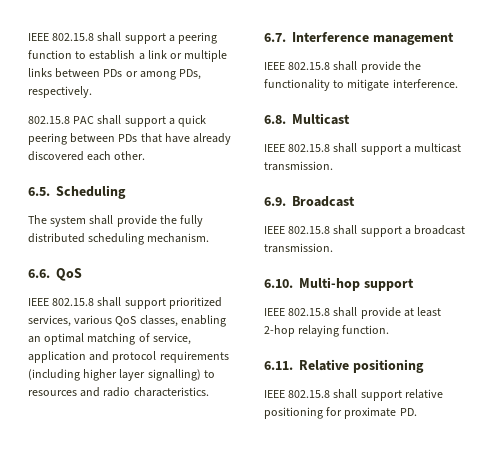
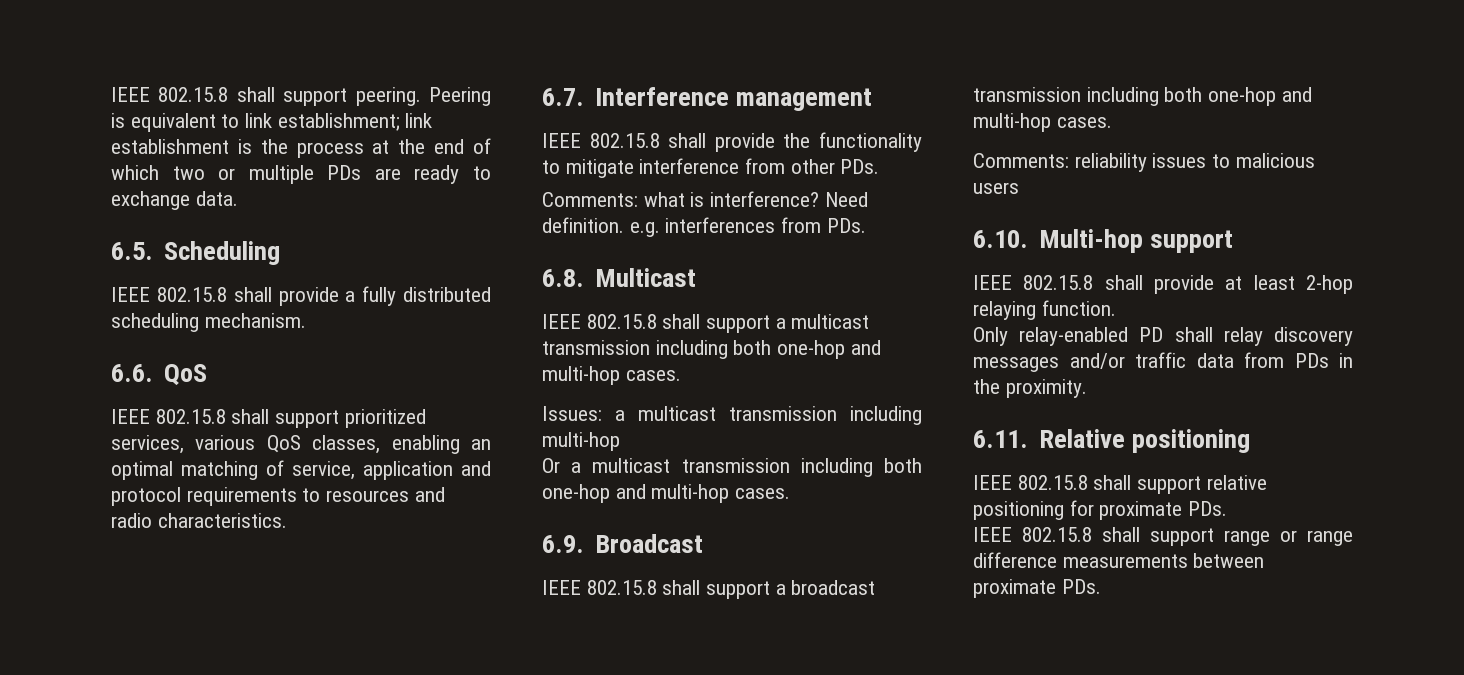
- IEEE 802.15.8 shall support a peering function to establish a link or multiple links between PDs or among PDs, respectively.
- 802.15.8 PAC shall support a quick peering between PDs that have already discovered each other.
+ IEEE 802.15.8 shall support peering. Peering is equivalent to link establishment; link establishment is the process at the end of which two or multiple PDs are ready to exchange data.
- The system shall provide the fully distributed scheduling mechanism.
+ IEEE 802.15.8 shall provide a fully distributed scheduling mechanism.
- IEEE 802.15.8 shall support prioritized services, various QoS classes, enabling an optimal matching of service, application and protocol requirements (including higher layer signalling) to resources and radio characteristics.
+ IEEE 802.15.8 shall support prioritized services, various QoS classes, enabling an optimal matching of service, application and protocol requirements to resources and radio characteristics.
- IEEE 802.15.8 shall provide the functionality to mitigate interference.
+ IEEE 802.15.8 shall provide the functionality to mitigate interference from other PDs.
+ Comments: what is interference? Need definition. e.g. interferences from PDs.
- IEEE 802.15.8 shall support a multicast transmission.
+ IEEE 802.15.8 shall support a multicast transmission including both one-hop and multi-hop cases.
+ Issues: a multicast transmission including multi-hop
+ Or a multicast transmission including both one-hop and multi-hop cases.
- IEEE 802.15.8 shall support a broadcast transmission.
+ IEEE 802.15.8 shall support a broadcast transmission including both one-hop and multi-hop cases.
+ Comments: reliability issues to malicious users
+ Only relay-enabled PD shall relay discovery messages and/or traffic data from PDs in the proximity.
- IEEE 802.15.8 shall support relative positioning for proximate PD.
+ IEEE 802.15.8 shall support relative positioning for proximate PDs.
+ IEEE 802.15.8 shall support range or range difference measurements between proximate PDs.

